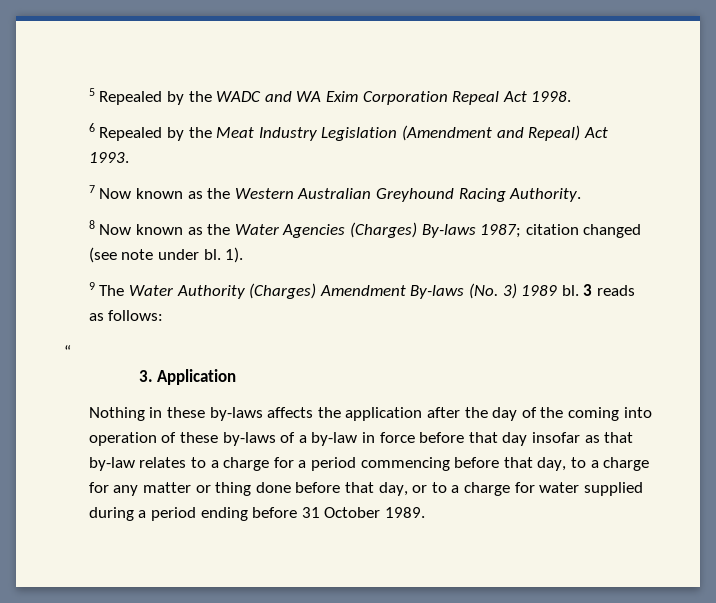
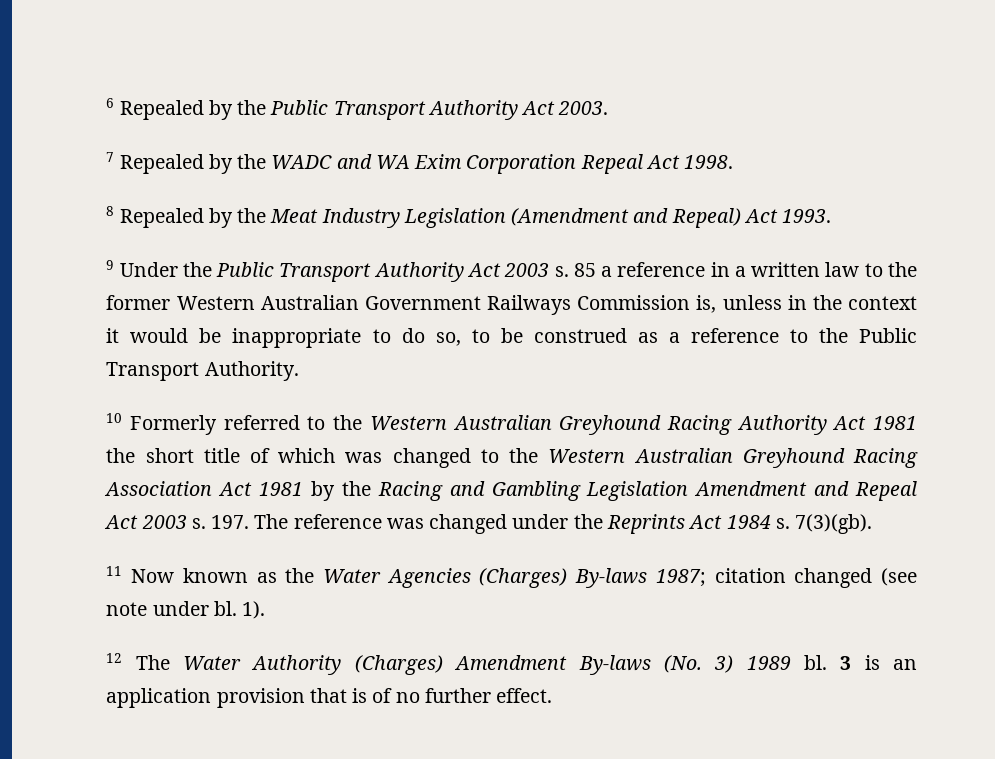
- 5 Repealed by the WADC and WA Exim Corporation Repeal Act 1998.
+ 6 Repealed by the Public Transport Authority Act 2003.
+ 7 Repealed by the WADC and WA Exim Corporation Repeal Act 1998.
- 6 Repealed by the Meat Industry Legislation (Amendment and Repeal) Act 1993.
+ 8 Repealed by the Meat Industry Legislation (Amendment and Repeal) Act 1993.
- 7 Now known as the Western Australian Greyhound Racing Authority.
- 8 Now known as the Water Agencies (Charges) By-laws 1987; citation changed (see note under bl.
+ 9 Under the Public Transport Authority Act 2003 s. 85 a reference in a written law to the former Western Australian Government Railways Commission is, unless in the context it would be inappropriate to do so, to be construed as a reference to the Public Transport Authority.
+ 10 Formerly referred to the Western Australian Greyhound Racing Authority Act 1981 the short title of which was changed to the Western Australian Greyhound Racing Association Act 1981 by the Racing and Gambling Legislation Amendment and Repeal Act 2003 s. 197. The reference was changed under the Reprints Act 1984 s. 7(3)(gb).
+ 11 Now known as the Water Agencies (Charges) By-laws 1987; citation changed (see note under bl.
- 9 The Water Authority (Charges) Amendment By-laws (No. 3) 1989 bl.
+ 12 The Water Authority (Charges) Amendment By-laws (No. 3) 1989 bl.
- 3 reads as follows:
- “
- 3. Application
- Nothing in these by-laws affects the application after the day of the coming into operation of these by-laws of a by-law in force before that day insofar as that by-law relates to a charge for a period commencing before that day, to a charge for any matter or thing done before that day, or to a charge for water supplied during a period ending before 31 October 1989.
+ 3 is an application provision that is of no further effect.

